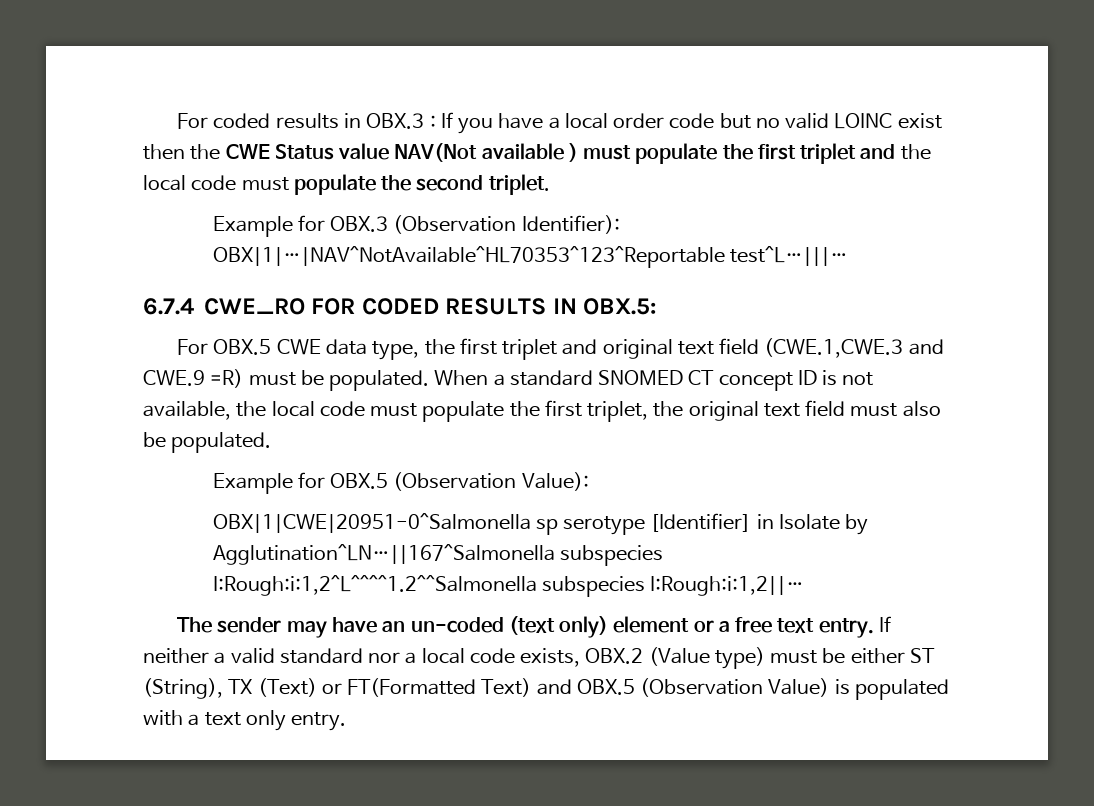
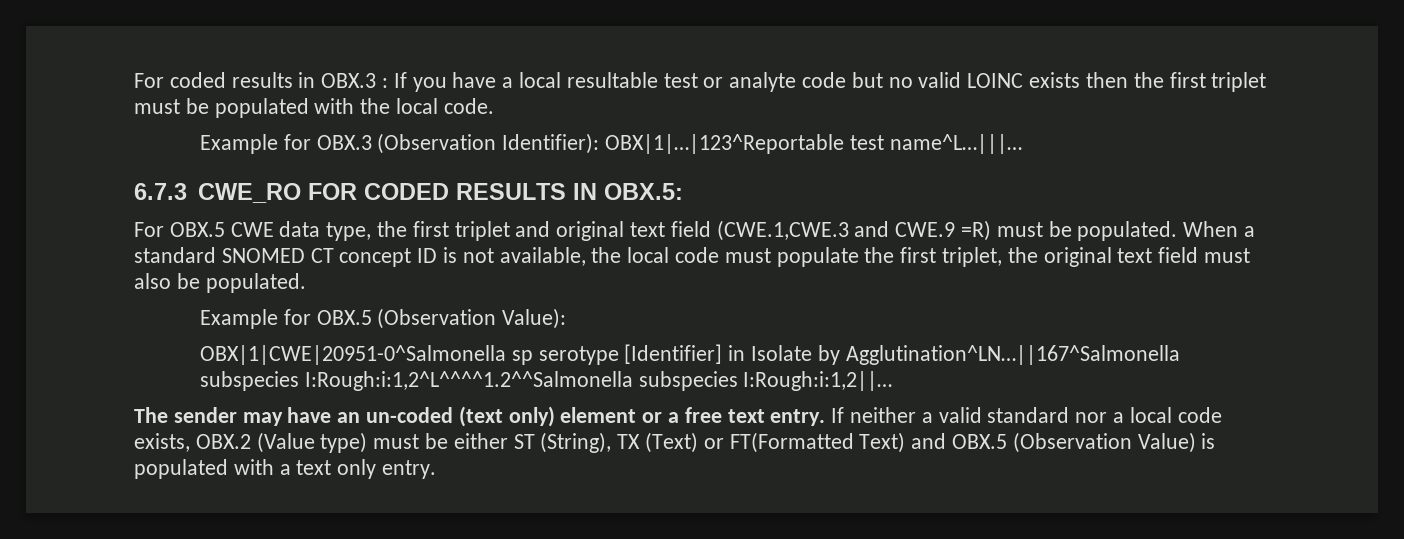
- For coded results in OBX.3 : If you have a local order code but no valid LOINC exist then the CWE Status value NAV(Not available ) must populate the first triplet and the local code must populate the second triplet.
+ For coded results in OBX.3 : If you have a local resultable test or analyte code but no valid LOINC exists then the first triplet must be populated with the local code.
- Example for OBX.3 (Observation Identifier): OBX|1|…|NAV^NotAvailable^HL70353^123^Reportable test^L…|||…
- 6.7.4 CWE_RO FOR CODED RESULTS IN OBX.5:
+ Example for OBX.3 (Observation Identifier): OBX|1|…|123^Reportable test name^L…|||…
+ 6.7.3 CWE_RO FOR CODED RESULTS IN OBX.5:

